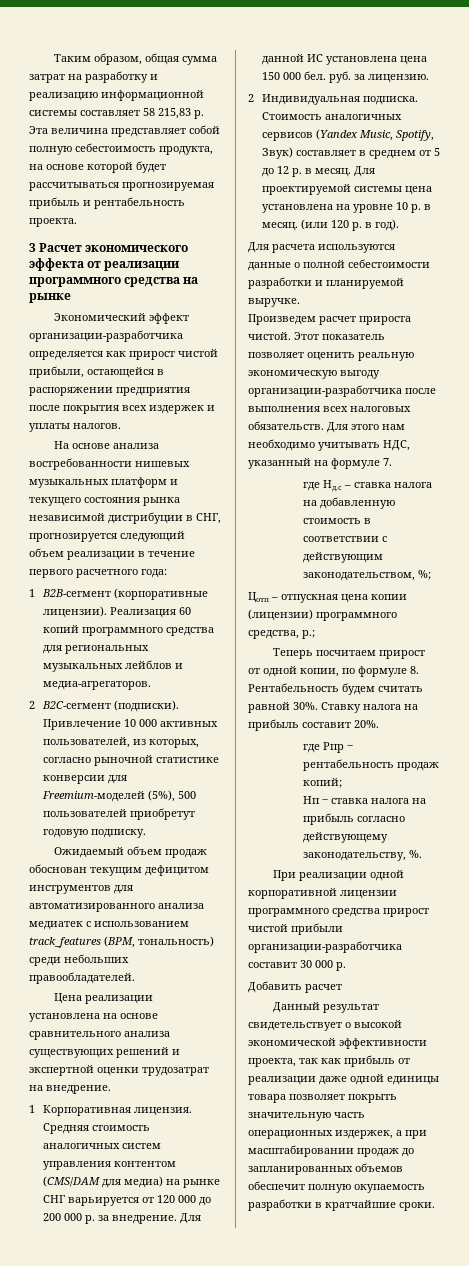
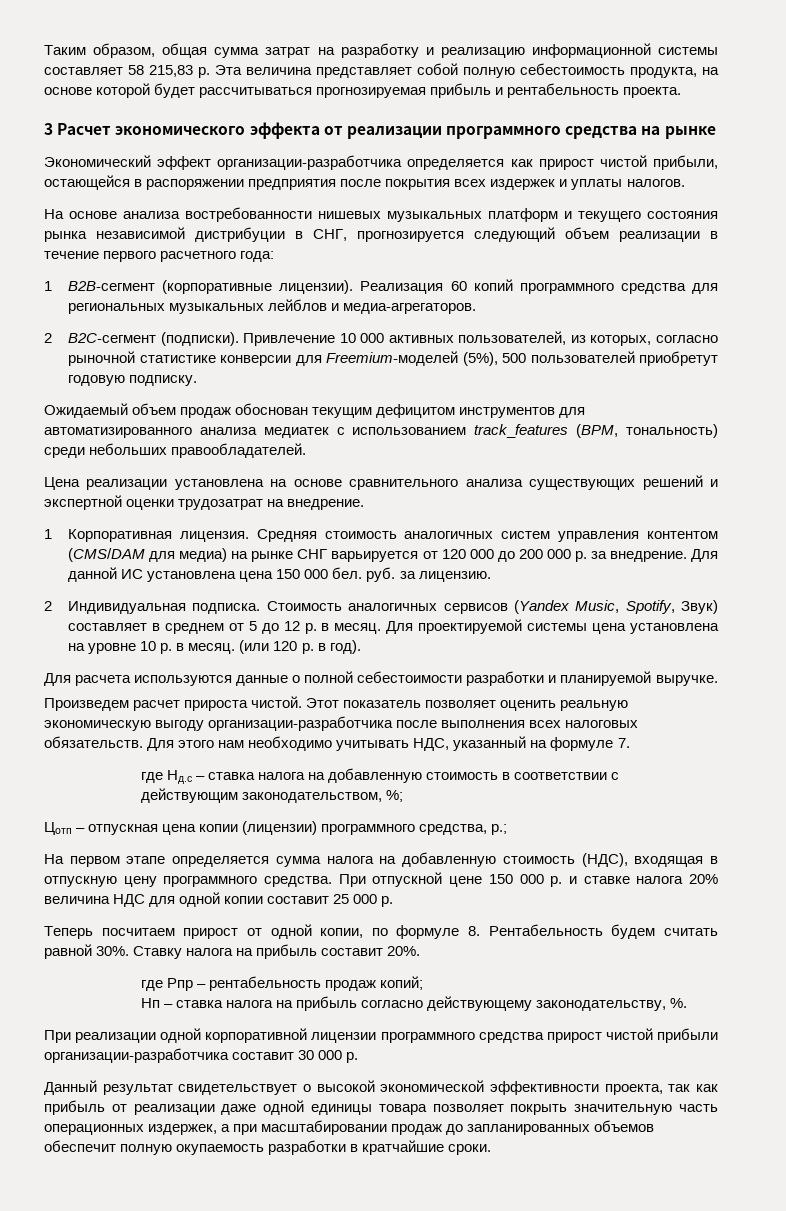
+ На первом этапе определяется сумма налога на добавленную стоимость (НДС), входящая в отпускную цену программного средства. При отпускной цене 150 000 р. и ставке налога 20% величина НДС для одной копии составит 25 000 р.
- Добавить расчет

